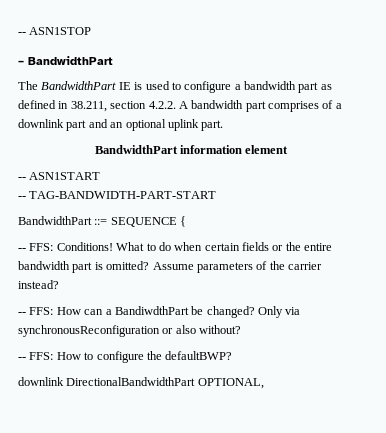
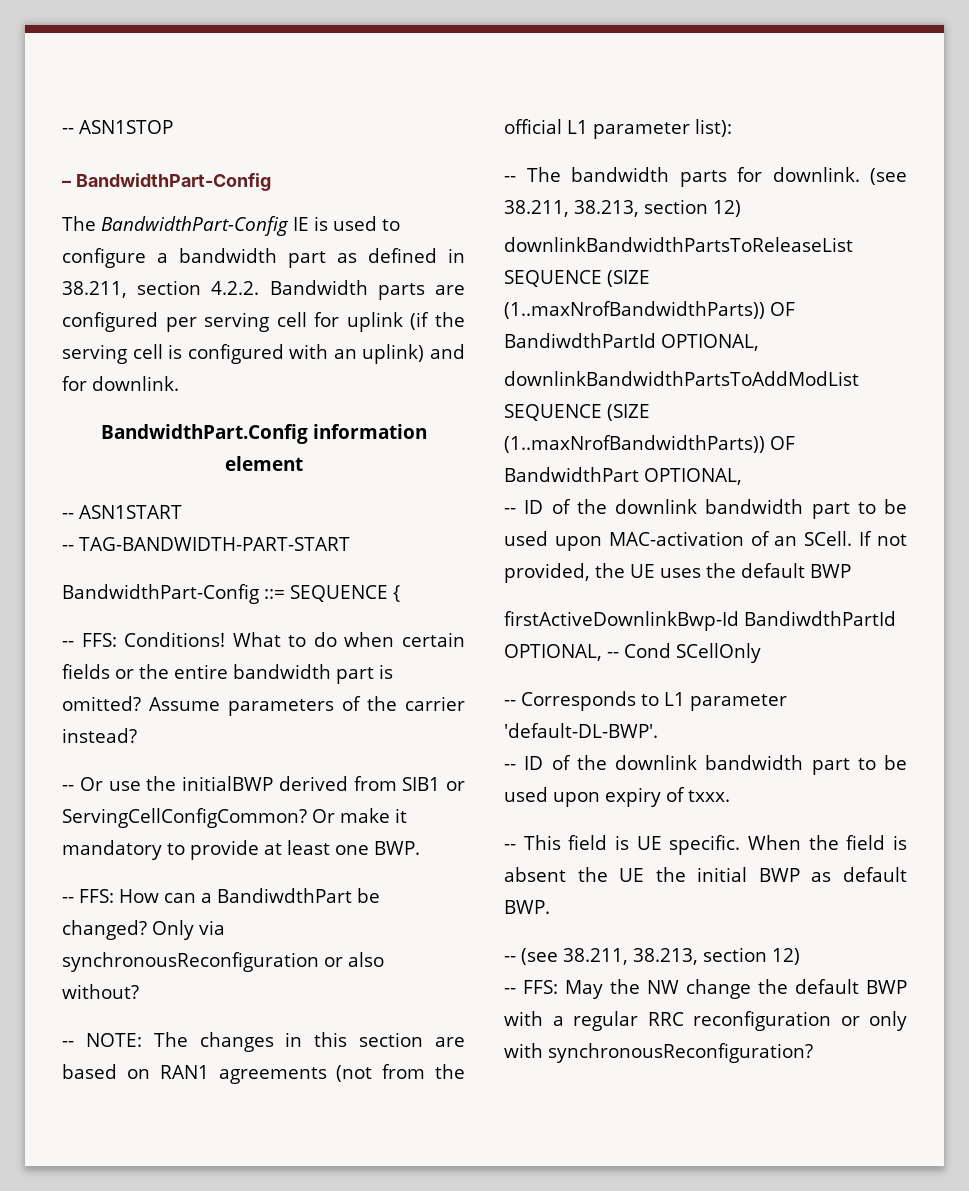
- – BandwidthPart
- The BandwidthPart IE is used to configure a bandwidth part as defined in 38.211, section 4.2.2. A bandwidth part comprises of a downlink part and an optional uplink part.
- BandwidthPart information element
+ – BandwidthPart-Config
+ The BandwidthPart-Config IE is used to configure a bandwidth part as defined in 38.211, section 4.2.2. Bandwidth parts are configured per serving cell for uplink (if the serving cell is configured with an uplink) and for downlink.
+ BandwidthPart.Config information element
- BandwidthPart ::= SEQUENCE {
+ BandwidthPart-Config ::= SEQUENCE {
+ -- Or use the initialBWP derived from SIB1 or ServingCellConfigCommon? Or make it mandatory to provide at least one BWP.
- -- FFS: How to configure the defaultBWP?
- downlink DirectionalBandwidthPart OPTIONAL,
+ -- NOTE: The changes in this section are based on RAN1 agreements (not from the official L1 parameter list):
+ -- The bandwidth parts for downlink. (see 38.211, 38.213, section 12)
+ downlinkBandwidthPartsToReleaseList SEQUENCE (SIZE (1..maxNrofBandwidthParts)) OF BandiwdthPartId OPTIONAL,
+ downlinkBandwidthPartsToAddModList SEQUENCE (SIZE (1..maxNrofBandwidthParts)) OF BandwidthPart OPTIONAL,
+ -- ID of the downlink bandwidth part to be used upon MAC-activation of an SCell. If not provided, the UE uses the default BWP
+ firstActiveDownlinkBwp-Id BandiwdthPartId OPTIONAL, -- Cond SCellOnly
+ -- Corresponds to L1 parameter 'default-DL-BWP'.
+ -- ID of the downlink bandwidth part to be used upon expiry of txxx.
+ -- This field is UE specific. When the field is absent the UE the initial BWP as default BWP.
+ -- (see 38.211, 38.213, section 12)
+ -- FFS: May the NW change the default BWP with a regular RRC reconfiguration or only with synchronousReconfiguration?

